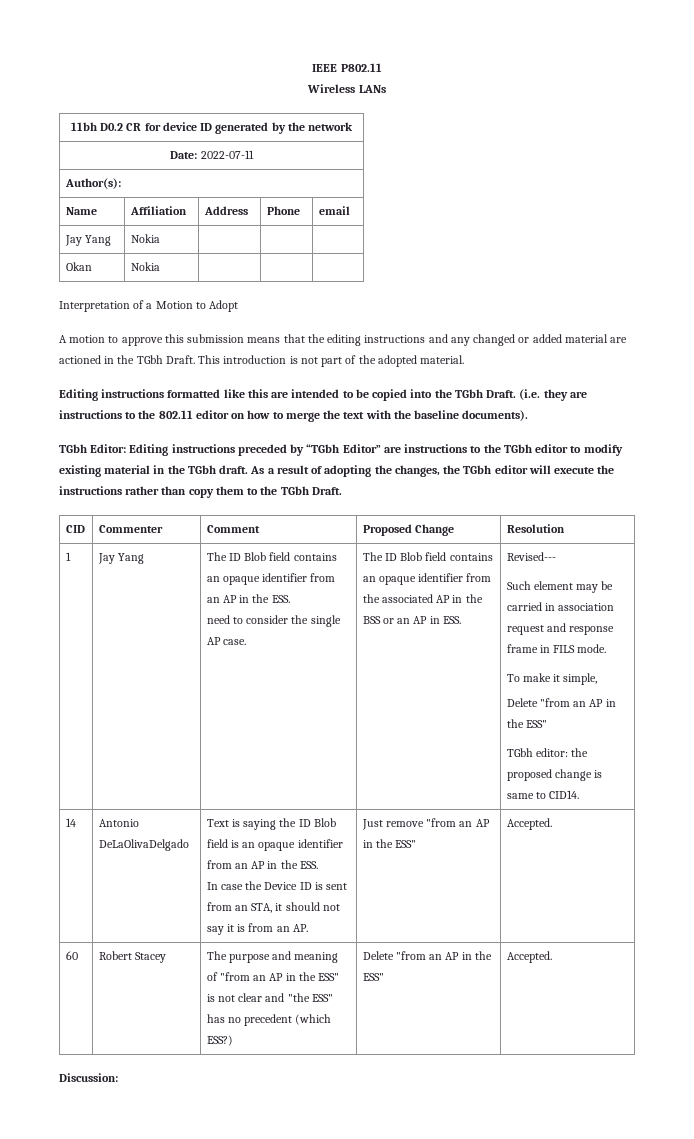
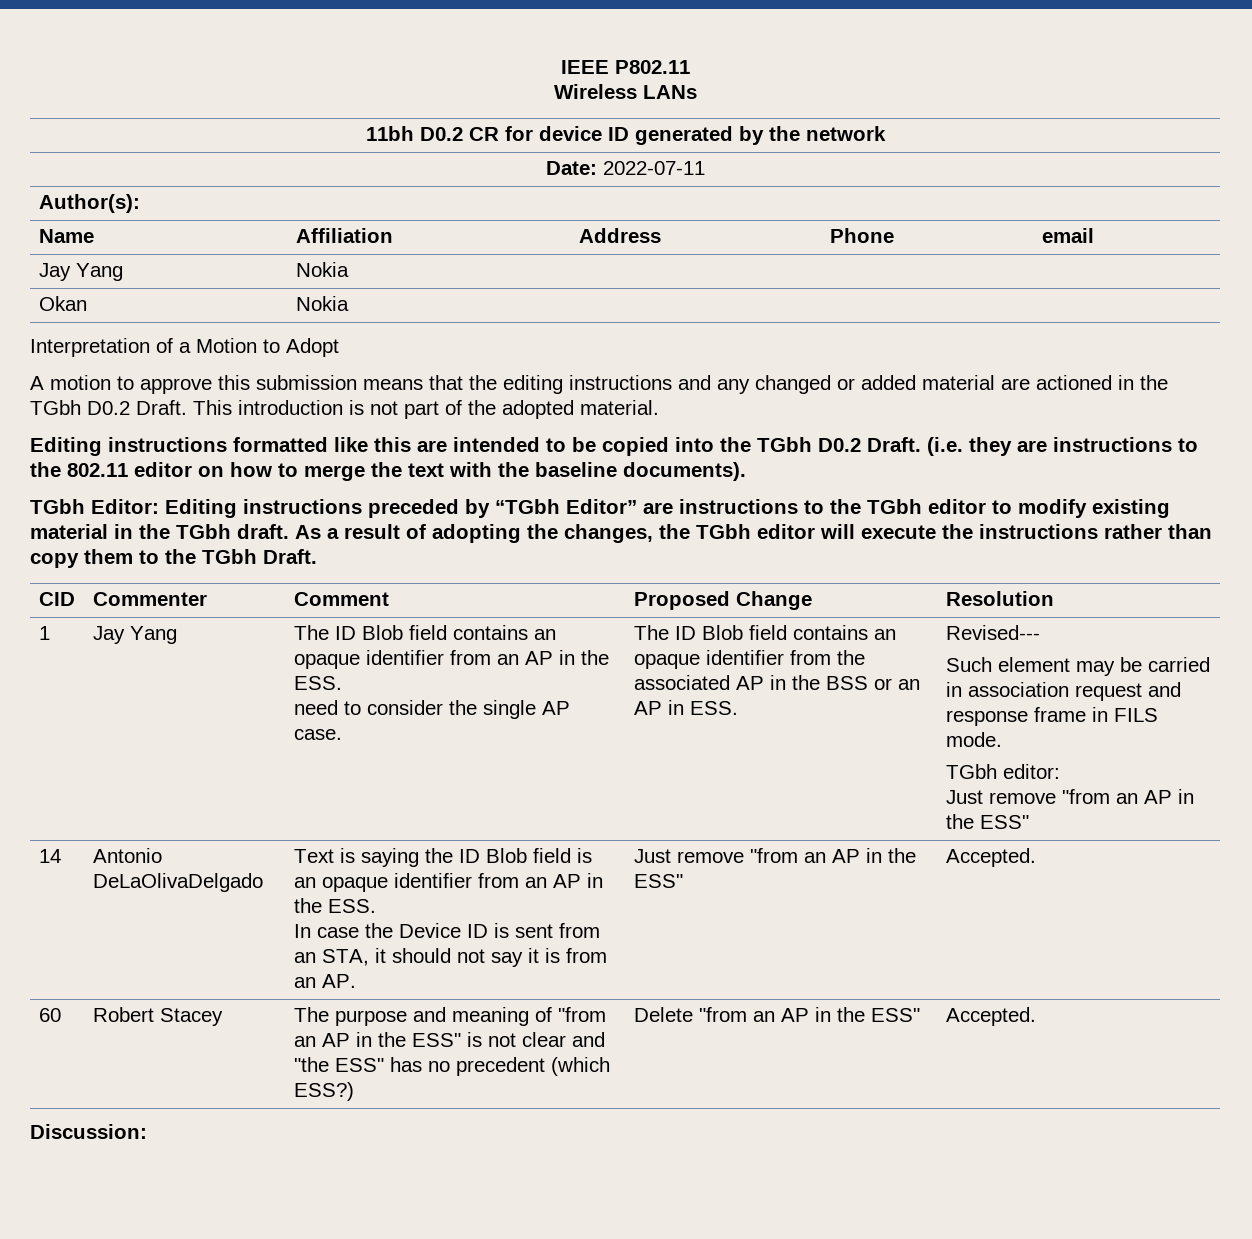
- A motion to approve this submission means that the editing instructions and any changed or added material are actioned in the TGbh Draft.
+ A motion to approve this submission means that the editing instructions and any changed or added material are actioned in the TGbh D0.2 Draft.
- Editing instructions formatted like this are intended to be copied into the TGbh Draft.
+ Editing instructions formatted like this are intended to be copied into the TGbh D0.2 Draft.
- To make it simple,
- Delete "from an AP in the ESS"
- TGbh editor: the proposed change is same to CID14.
+ TGbh editor:
+ Just remove "from an AP in the ESS"

